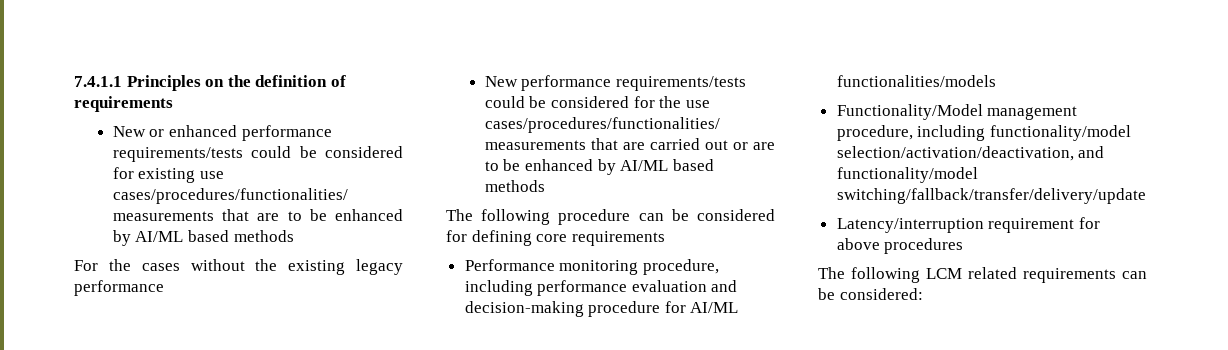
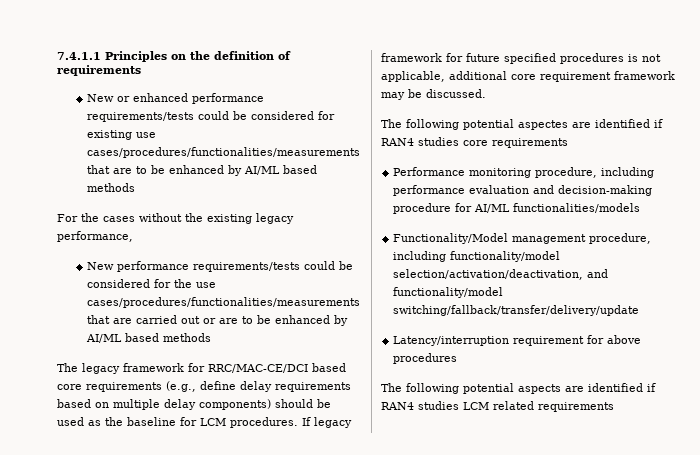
- For the cases without the existing legacy performance
+ For the cases without the existing legacy performance,
- The following procedure can be considered for defining core requirements
+ The legacy framework for RRC/MAC-CE/DCI based core requirements (e.g., define delay requirements based on multiple delay components) should be used as the baseline for LCM procedures. If legacy framework for future specified procedures is not applicable, additional core requirement framework may be discussed.
+ The following potential aspectes are identified if RAN4 studies core requirements
- The following LCM related requirements can be considered:
+ The following potential aspects are identified if RAN4 studies LCM related requirements

